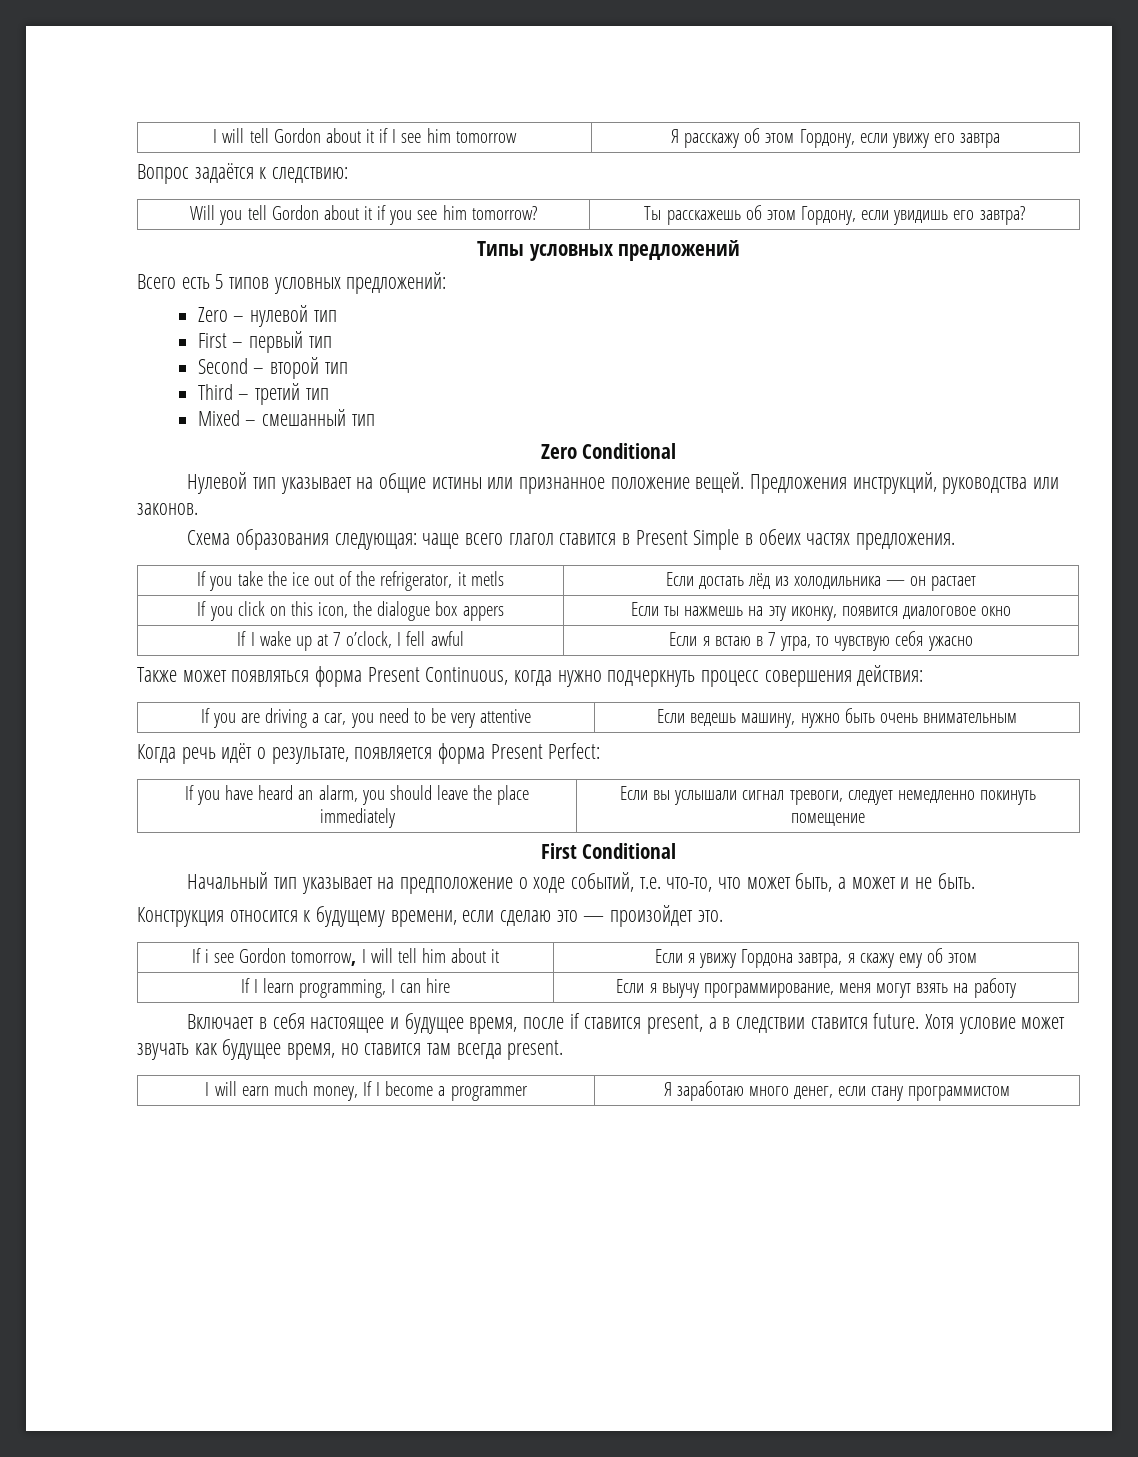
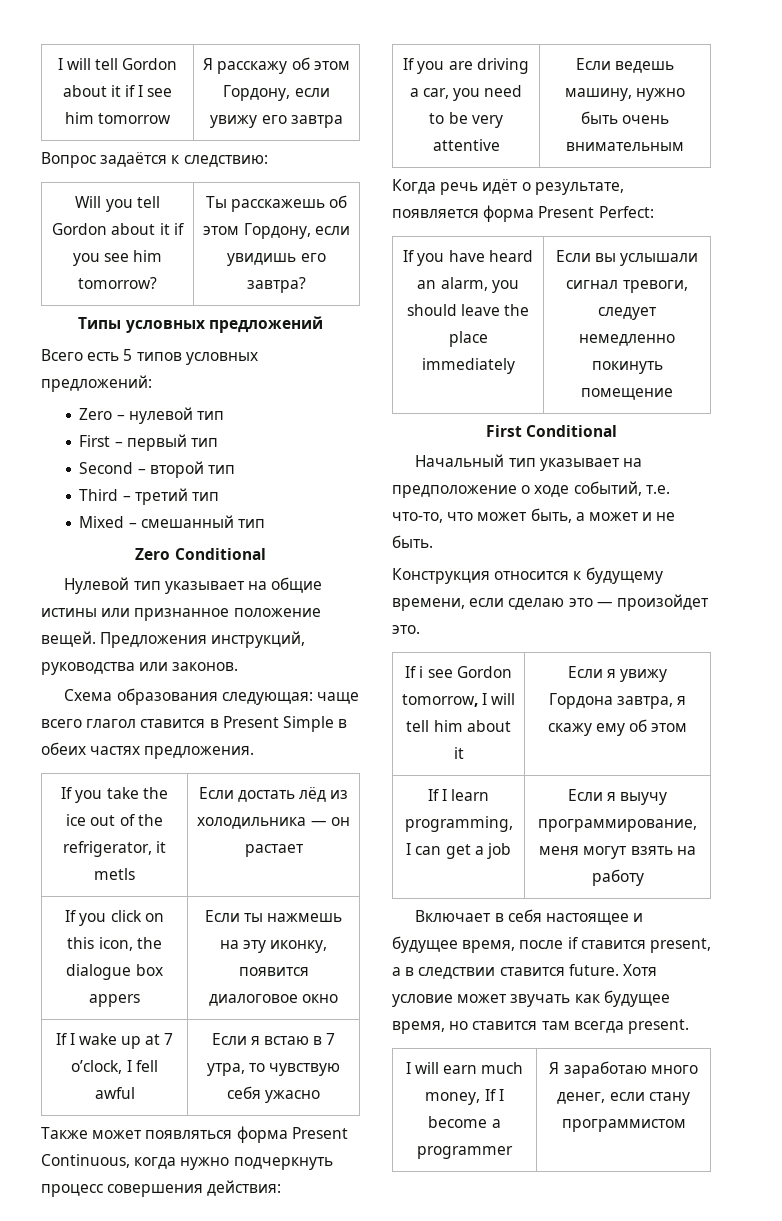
- If I learn programming, I can hire | Если я выучу программирование, меня могут взять на работу
+ If I learn programming, I can get a job | Если я выучу программирование, меня могут взять на работу

